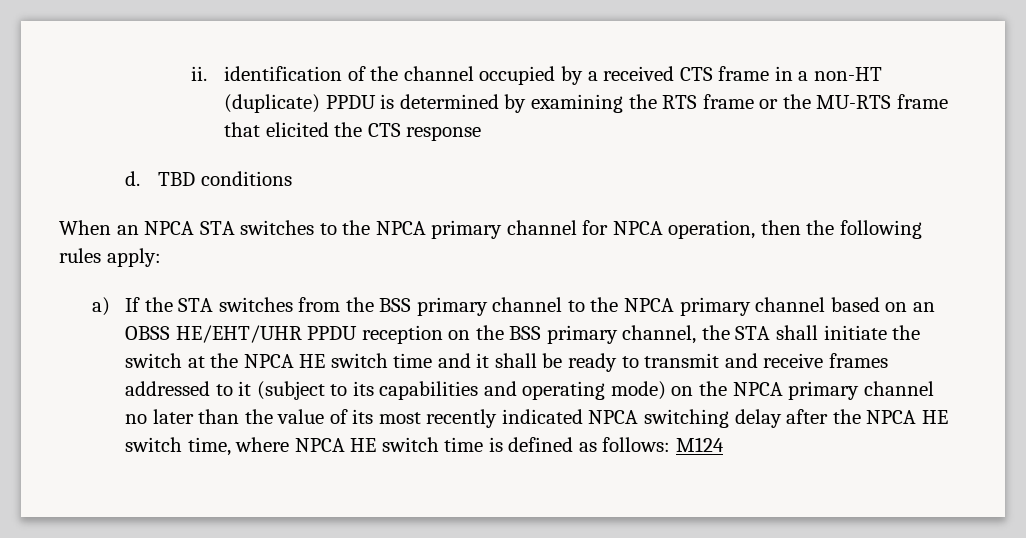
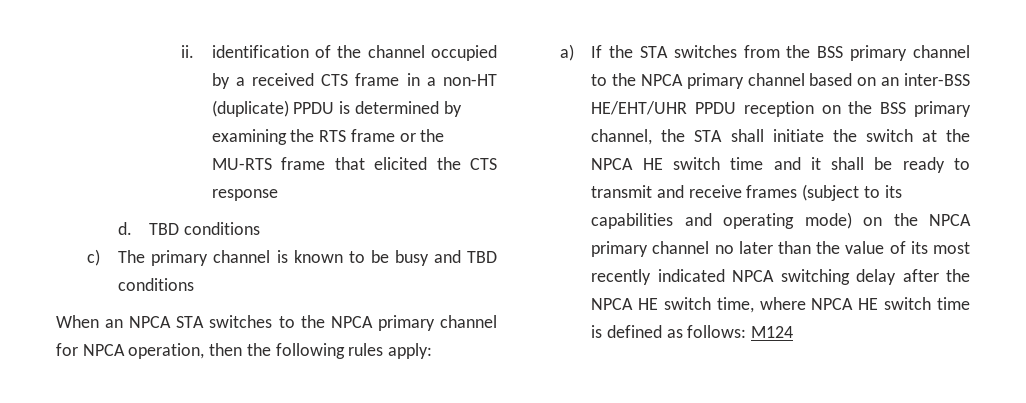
+ c) The primary channel is known to be busy and TBD conditions
- a) If the STA switches from the BSS primary channel to the NPCA primary channel based on an OBSS HE/EHT/UHR PPDU reception on the BSS primary channel, the STA shall initiate the switch at the NPCA HE switch time and it shall be ready to transmit and receive frames addressed to it (subject to its capabilities and operating mode) on the NPCA primary channel no later than the value of its most recently indicated NPCA switching delay after the NPCA HE switch time, where NPCA HE switch time is defined as follows:
+ a) If the STA switches from the BSS primary channel to the NPCA primary channel based on an inter-BSS HE/EHT/UHR PPDU reception on the BSS primary channel, the STA shall initiate the switch at the NPCA HE switch time and it shall be ready to transmit and receive frames (subject to its capabilities and operating mode) on the NPCA primary channel no later than the value of its most recently indicated NPCA switching delay after the NPCA HE switch time, where NPCA HE switch time is defined as follows:

